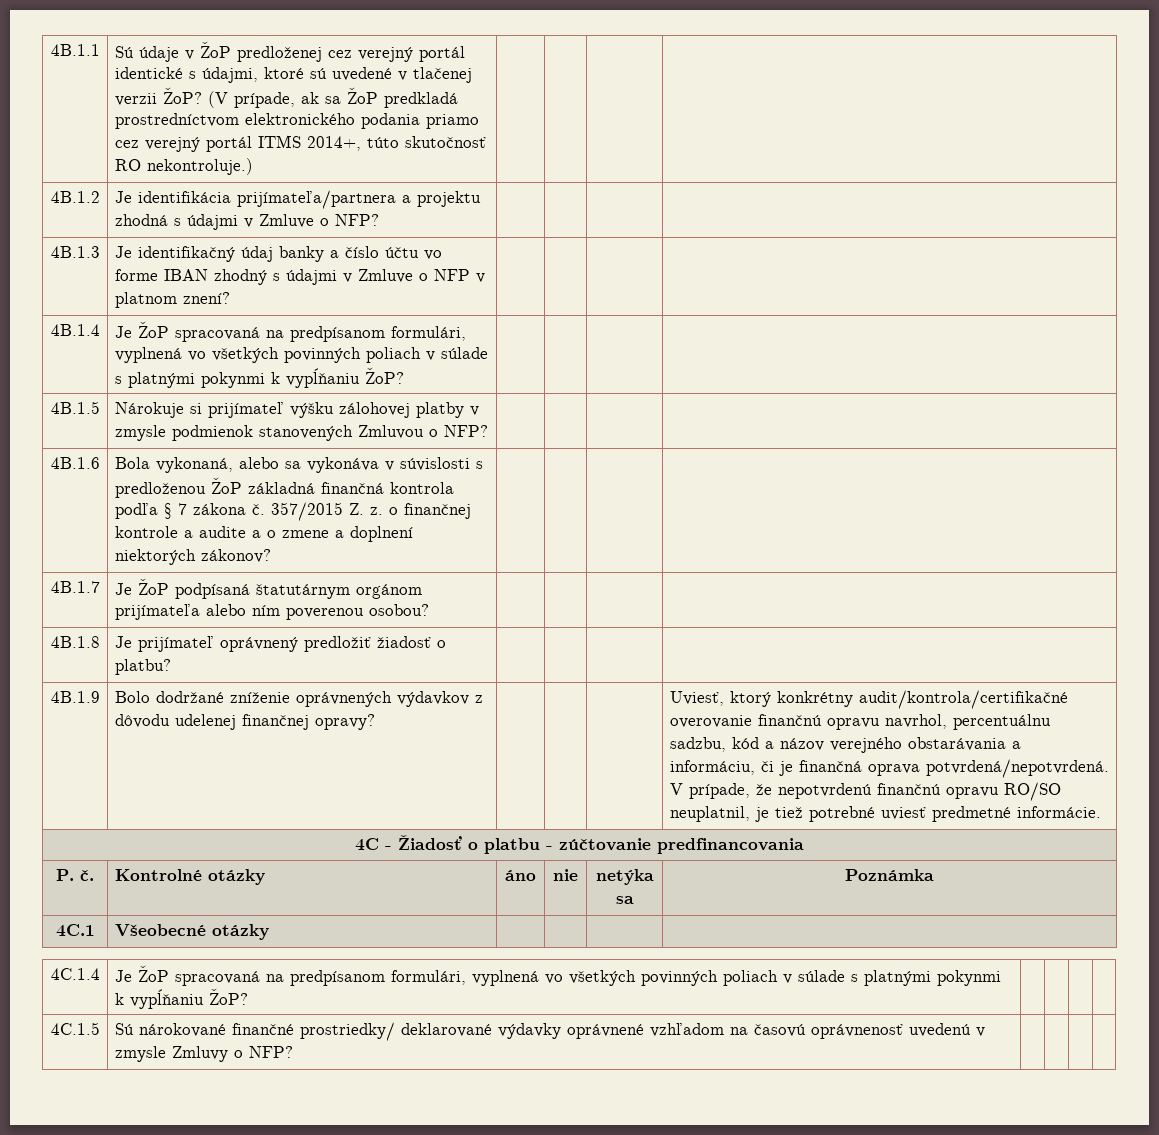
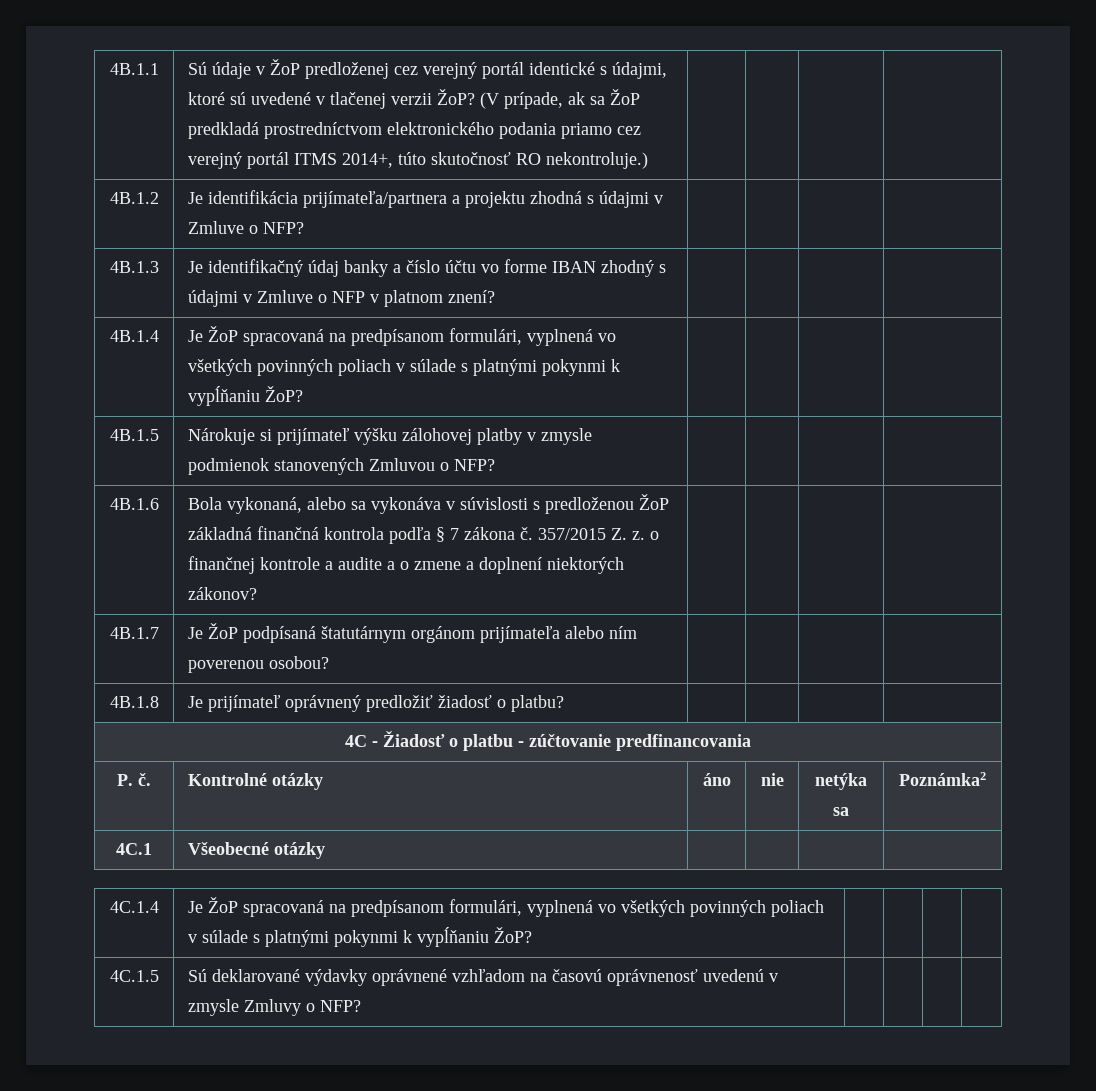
- 4B.1.9 | Bolo dodržané zníženie oprávnených výdavkov z dôvodu udelenej finančnej opravy? | | | | Uviesť, ktorý konkrétny audit/kontrola/certifikačné overovanie finančnú opravu navrhol, percentuálnu sadzbu, kód a názov verejného obstarávania a informáciu, či je finančná oprava potvrdená/nepotvrdená. V prípade, že nepotvrdenú finančnú opravu RO/SO neuplatnil, je tiež potrebné uviesť predmetné informácie.
- P. č. | Kontrolné otázky | áno | nie | netýka sa | Poznámka
+ P. č. | Kontrolné otázky | áno | nie | netýka sa | Poznámka2
- 4C.1.5 | Sú nárokované finančné prostriedky/ deklarované výdavky oprávnené vzhľadom na časovú oprávnenosť uvedenú v zmysle Zmluvy o NFP? | | | |
+ 4C.1.5 | Sú deklarované výdavky oprávnené vzhľadom na časovú oprávnenosť uvedenú v zmysle Zmluvy o NFP? | | | |

